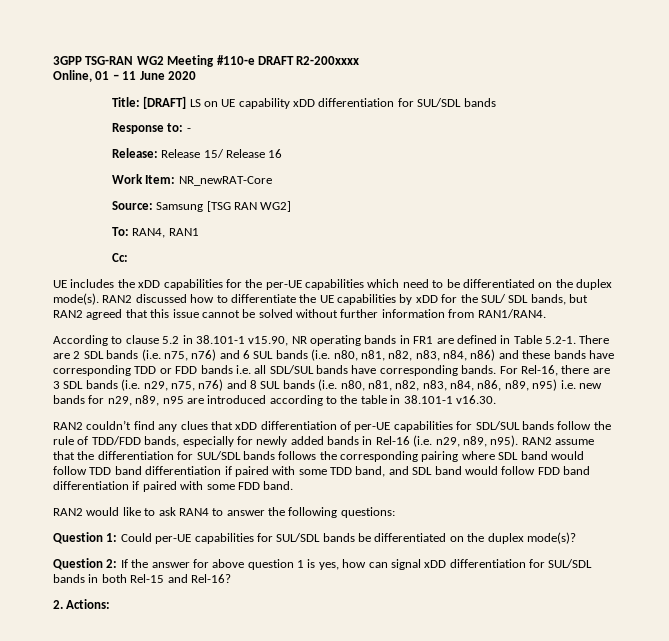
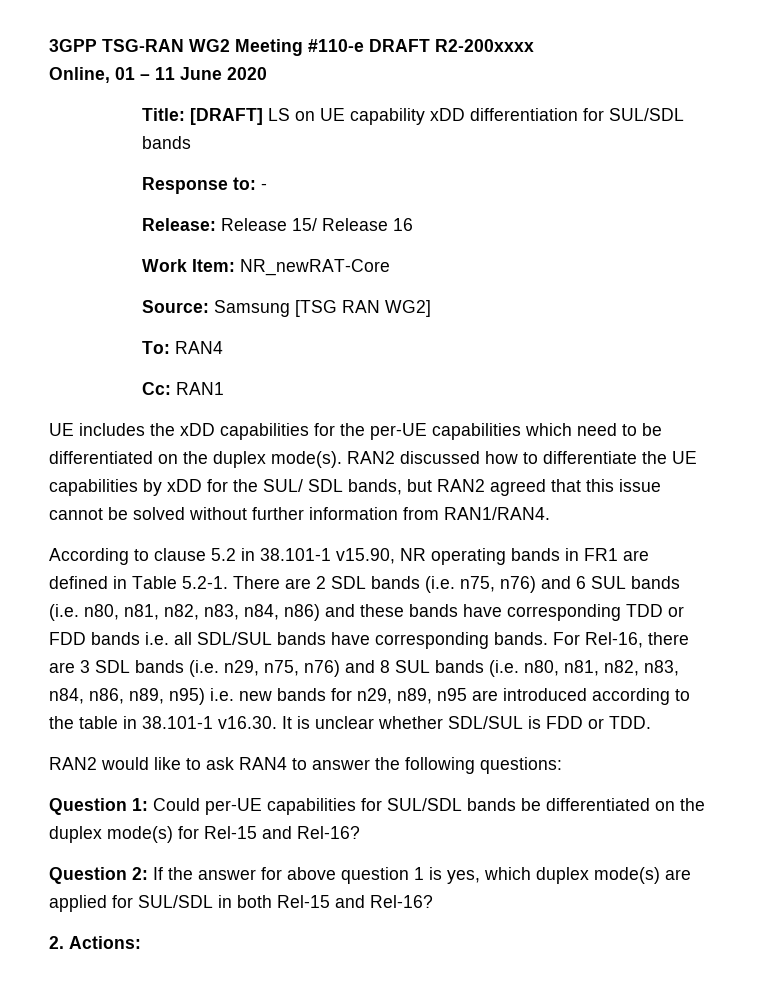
- To: RAN4, RAN1
+ To: RAN4
- Cc:
+ Cc: RAN1
- For Rel-16, there are 3 SDL bands (i.e. n29, n75, n76) and 8 SUL bands (i.e. n80, n81, n82, n83, n84, n86, n89, n95) i.e. new bands for n29, n89, n95 are introduced according to the table in 38.101-1 v16.30.
- RAN2 couldn’t find any clues that xDD differentiation of per-UE capabilities for SDL/SUL bands follow the rule of TDD/FDD bands, especially for newly added bands in Rel-16 (i.e. n29, n89, n95). RAN2 assume that the differentiation for SUL/SDL bands follows the corresponding pairing where SDL band would follow TDD band differentiation if paired with some TDD band, and SDL band would follow FDD band differentiation if paired with some FDD band.
+ For Rel-16, there are 3 SDL bands (i.e. n29, n75, n76) and 8 SUL bands (i.e. n80, n81, n82, n83, n84, n86, n89, n95) i.e. new bands for n29, n89, n95 are introduced according to the table in 38.101-1 v16.30. It is unclear whether SDL/SUL is FDD or TDD.
- Question 1: Could per-UE capabilities for SUL/SDL bands be differentiated on the duplex mode(s)?
+ Question 1: Could per-UE capabilities for SUL/SDL bands be differentiated on the duplex mode(s) for Rel-15 and Rel-16?
- Question 2: If the answer for above question 1 is yes, how can signal xDD differentiation for SUL/SDL bands in both Rel-15 and Rel-16?
+ Question 2: If the answer for above question 1 is yes, which duplex mode(s) are applied for SUL/SDL in both Rel-15 and Rel-16?

